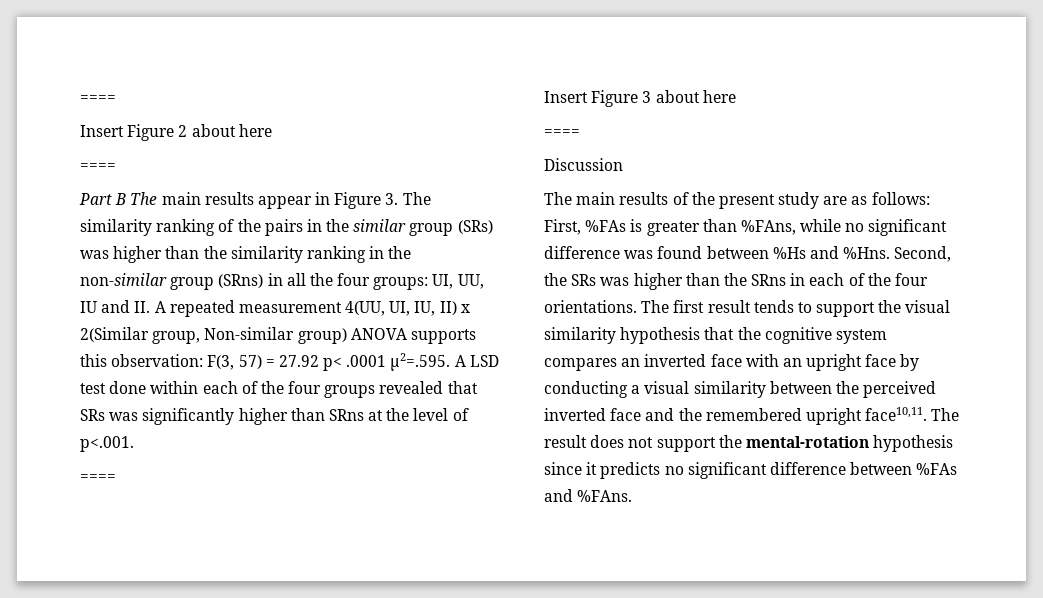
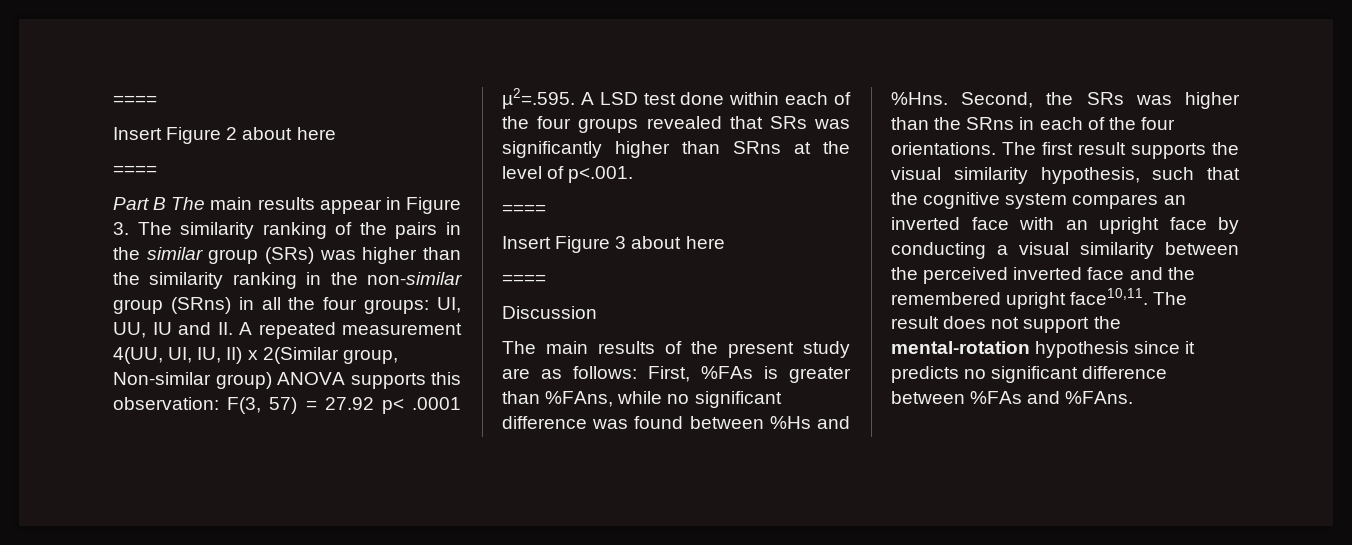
- The first result tends to support the visual similarity hypothesis that the cognitive system compares an inverted face with an upright face by conducting a visual similarity between the perceived inverted face and the remembered upright face10,11.
+ The first result supports the visual similarity hypothesis, such that the cognitive system compares an inverted face with an upright face by conducting a visual similarity between the perceived inverted face and the remembered upright face10,11.

